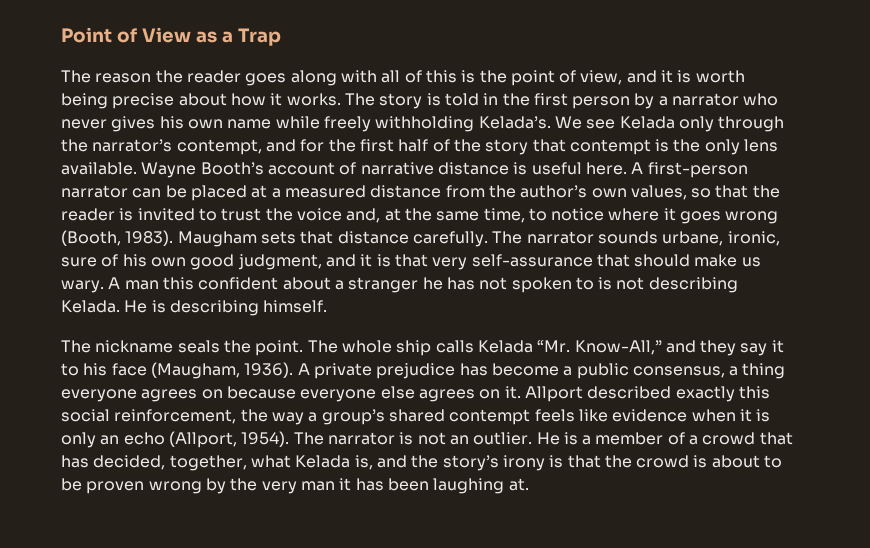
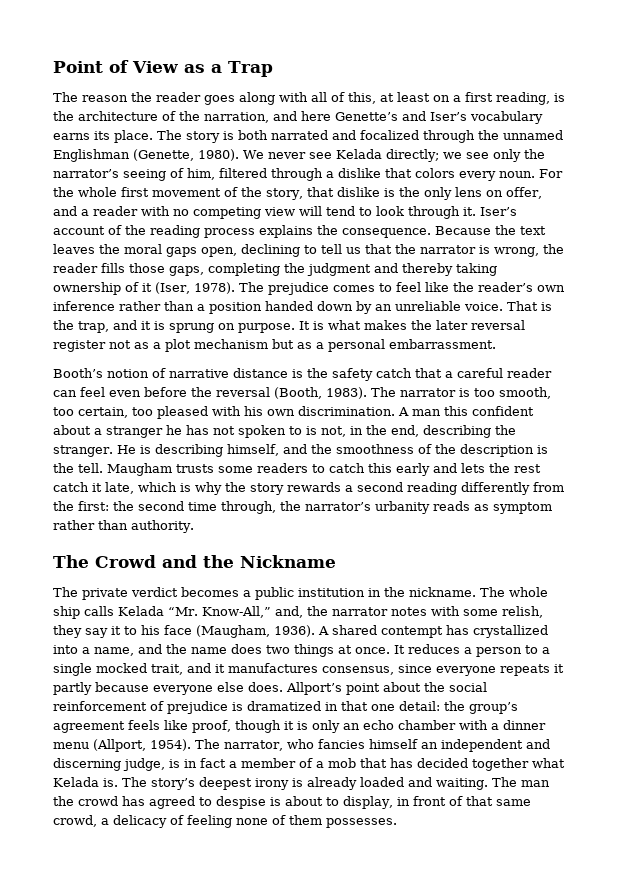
- The reason the reader goes along with all of this is the point of view, and it is worth being precise about how it works. The story is told in the first person by a narrator who never gives his own name while freely withholding Kelada’s. We see Kelada only through the narrator’s contempt, and for the first half of the story that contempt is the only lens available. Wayne Booth’s account of narrative distance is useful here. A first-person narrator can be placed at a measured distance from the author’s own values, so that the reader is invited to trust the voice and, at the same time, to notice where it goes wrong (Booth, 1983). Maugham sets that distance carefully. The narrator sounds urbane, ironic, sure of his own good judgment, and it is that very self-assurance that should make us wary.
+ The reason the reader goes along with all of this, at least on a first reading, is the architecture of the narration, and here Genette’s and Iser’s vocabulary earns its place. The story is both narrated and focalized through the unnamed Englishman (Genette, 1980). We never see Kelada directly; we see only the narrator’s seeing of him, filtered through a dislike that colors every noun. For the whole first movement of the story, that dislike is the only lens on offer, and a reader with no competing view will tend to look through it. Iser’s account of the reading process explains the consequence. Because the text leaves the moral gaps open, declining to tell us that the narrator is wrong, the reader fills those gaps, completing the judgment and thereby taking ownership of it (Iser, 1978). The prejudice comes to feel like the reader’s own inference rather than a position handed down by an unreliable voice. That is the trap, and it is sprung on purpose. It is what makes the later reversal register not as a plot mechanism but as a personal embarrassment.
+ Booth’s notion of narrative distance is the safety catch that a careful reader can feel even before the reversal (Booth, 1983). The narrator is too smooth, too certain, too pleased with his own discrimination.
- A man this confident about a stranger he has not spoken to is not describing Kelada. He is describing himself.
- The nickname seals the point.
+ A man this confident about a stranger he has not spoken to is not, in the end, describing the stranger. He is describing himself, and the smoothness of the description is the tell. Maugham trusts some readers to catch this early and lets the rest catch it late, which is why the story rewards a second reading differently from the first: the second time through, the narrator’s urbanity reads as symptom rather than authority.
+ The Crowd and the Nickname
+ The private verdict becomes a public institution in the nickname.
- The whole ship calls Kelada “Mr. Know-All,” and they say it to his face (Maugham, 1936).
+ The whole ship calls Kelada “Mr. Know-All,” and, the narrator notes with some relish, they say it to his face (Maugham, 1936).
- A private prejudice has become a public consensus, a thing everyone agrees on because everyone else agrees on it. Allport described exactly this social reinforcement, the way a group’s shared contempt feels like evidence when it is only an echo (Allport, 1954). The narrator is not an outlier. He is a member of a crowd that has decided, together, what Kelada is, and the story’s irony is that the crowd is about to be proven wrong by the very man it has been laughing at.
+ A shared contempt has crystallized into a name, and the name does two things at once. It reduces a person to a single mocked trait, and it manufactures consensus, since everyone repeats it partly because everyone else does. Allport’s point about the social reinforcement of prejudice is dramatized in that one detail: the group’s agreement feels like proof, though it is only an echo chamber with a dinner menu (Allport, 1954). The narrator, who fancies himself an independent and discerning judge, is in fact a member of a mob that has decided together what Kelada is. The story’s deepest irony is already loaded and waiting. The man the crowd has agreed to despise is about to display, in front of that same crowd, a delicacy of feeling none of them possesses.

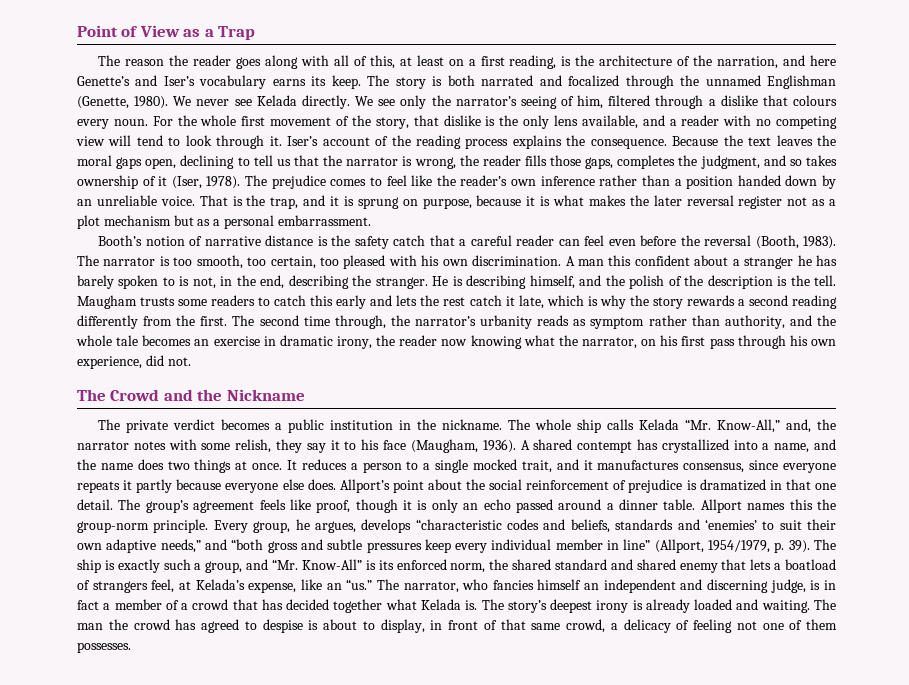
- The reason the reader goes along with all of this, at least on a first reading, is the architecture of the narration, and here Genette’s and Iser’s vocabulary earns its place.
+ The reason the reader goes along with all of this, at least on a first reading, is the architecture of the narration, and here Genette’s and Iser’s vocabulary earns its keep.
- We never see Kelada directly; we see only the narrator’s seeing of him, filtered through a dislike that colors every noun.
+ We never see Kelada directly. We see only the narrator’s seeing of him, filtered through a dislike that colours every noun.
- For the whole first movement of the story, that dislike is the only lens on offer, and a reader with no competing view will tend to look through it.
+ For the whole first movement of the story, that dislike is the only lens available, and a reader with no competing view will tend to look through it.
- Because the text leaves the moral gaps open, declining to tell us that the narrator is wrong, the reader fills those gaps, completing the judgment and thereby taking ownership of it (Iser, 1978).
+ Because the text leaves the moral gaps open, declining to tell us that the narrator is wrong, the reader fills those gaps, completes the judgment, and so takes ownership of it (Iser, 1978).
- That is the trap, and it is sprung on purpose. It is what makes the later reversal register not as a plot mechanism but as a personal embarrassment.
+ That is the trap, and it is sprung on purpose, because it is what makes the later reversal register not as a plot mechanism but as a personal embarrassment.
- A man this confident about a stranger he has not spoken to is not, in the end, describing the stranger.
+ A man this confident about a stranger he has barely spoken to is not, in the end, describing the stranger.
- He is describing himself, and the smoothness of the description is the tell.
+ He is describing himself, and the polish of the description is the tell.
- Maugham trusts some readers to catch this early and lets the rest catch it late, which is why the story rewards a second reading differently from the first: the second time through, the narrator’s urbanity reads as symptom rather than authority.
+ Maugham trusts some readers to catch this early and lets the rest catch it late, which is why the story rewards a second reading differently from the first. The second time through, the narrator’s urbanity reads as symptom rather than authority, and the whole tale becomes an exercise in dramatic irony, the reader now knowing what the narrator, on his first pass through his own experience, did not.
- Allport’s point about the social reinforcement of prejudice is dramatized in that one detail: the group’s agreement feels like proof, though it is only an echo chamber with a dinner menu (Allport, 1954).
+ Allport’s point about the social reinforcement of prejudice is dramatized in that one detail. The group’s agreement feels like proof, though it is only an echo passed around a dinner table. Allport names this the group-norm principle. Every group, he argues, develops “characteristic codes and beliefs, standards and ‘enemies’ to suit their own adaptive needs,” and “both gross and subtle pressures keep every individual member in line” (Allport, 1954/1979, p. 39). The ship is exactly such a group, and “Mr. Know-All” is its enforced norm, the shared standard and shared enemy that lets a boatload of strangers feel, at Kelada’s expense, like an “us.”
- The narrator, who fancies himself an independent and discerning judge, is in fact a member of a mob that has decided together what Kelada is.
+ The narrator, who fancies himself an independent and discerning judge, is in fact a member of a crowd that has decided together what Kelada is.
- The man the crowd has agreed to despise is about to display, in front of that same crowd, a delicacy of feeling none of them possesses.
+ The man the crowd has agreed to despise is about to display, in front of that same crowd, a delicacy of feeling not one of them possesses.

